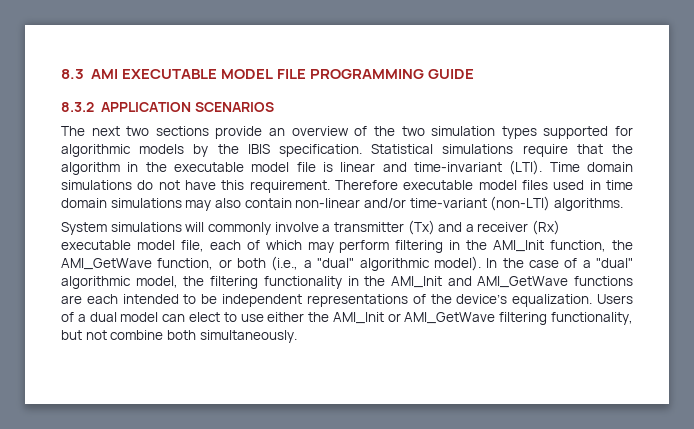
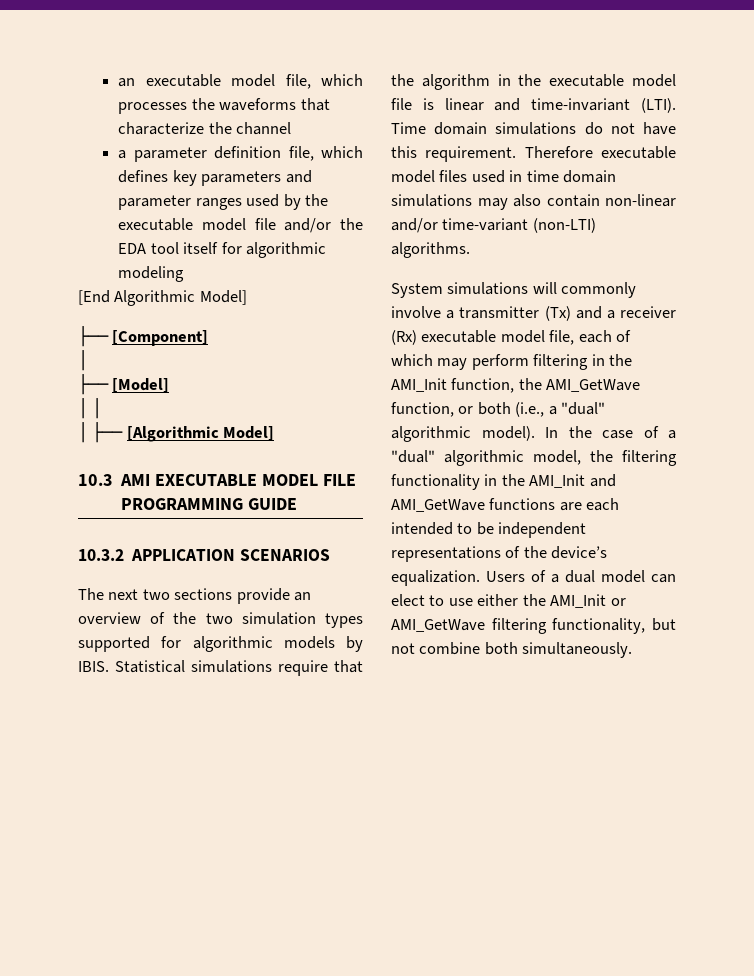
- 8.3 AMI EXECUTABLE MODEL FILE PROGRAMMING GUIDE
+ an executable model file, which processes the waveforms that characterize the channel
+ a parameter definition file, which defines key parameters and parameter ranges used by the executable model file and/or the EDA tool itself for algorithmic modeling
+ [End Algorithmic Model]
+ ├── [Component]
+ │
+ ├── [Model]
+ │ │
+ │ ├── [Algorithmic Model]
+ 10.3 AMI EXECUTABLE MODEL FILE PROGRAMMING GUIDE
- 8.3.2 APPLICATION SCENARIOS
+ 10.3.2 APPLICATION SCENARIOS
- The next two sections provide an overview of the two simulation types supported for algorithmic models by the IBIS specification.
+ The next two sections provide an overview of the two simulation types supported for algorithmic models by IBIS.

